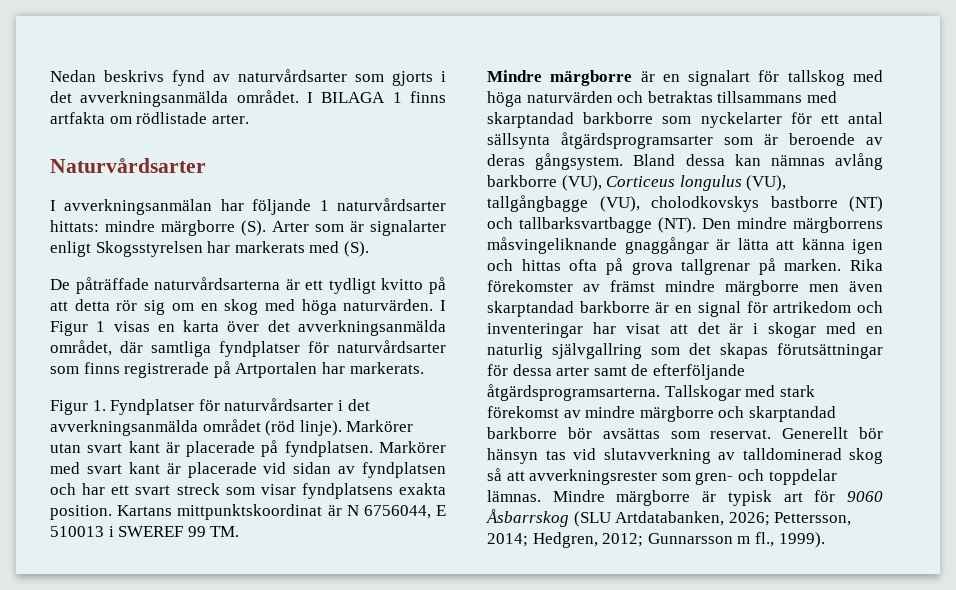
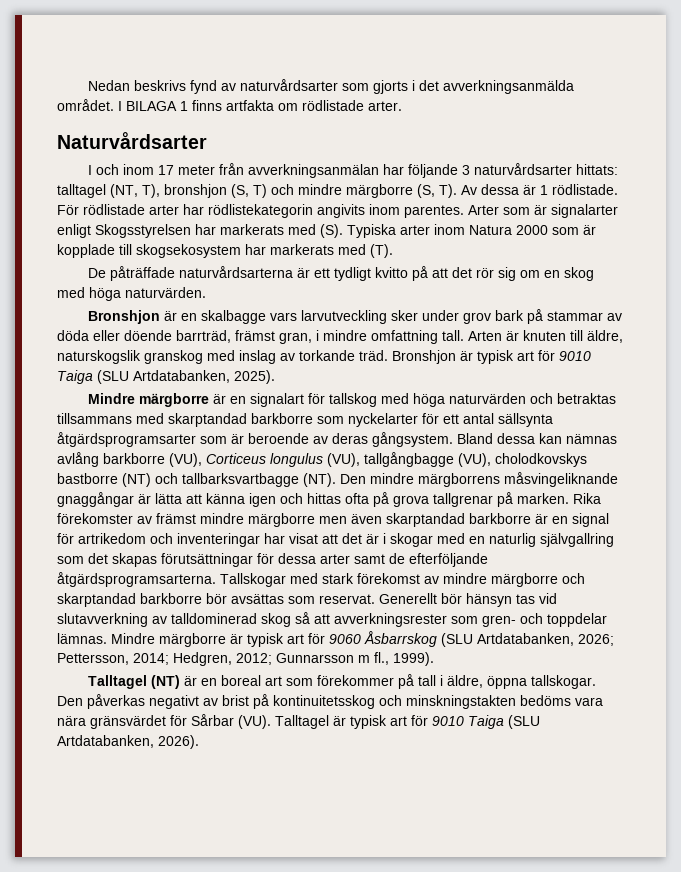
- I avverkningsanmälan har följande 1 naturvårdsarter hittats: mindre märgborre (S). Arter som är signalarter enligt Skogsstyrelsen har markerats med (S).
+ I och inom 17 meter från avverkningsanmälan har följande 3 naturvårdsarter hittats: talltagel (NT, T), bronshjon (S, T) och mindre märgborre (S, T). Av dessa är 1 rödlistade. För rödlistade arter har rödlistekategorin angivits inom parentes. Arter som är signalarter enligt Skogsstyrelsen har markerats med (S). Typiska arter inom Natura 2000 som är kopplade till skogsekosystem har markerats med (T).
- De påträffade naturvårdsarterna är ett tydligt kvitto på att detta rör sig om en skog med höga naturvärden. I Figur 1 visas en karta över det avverkningsanmälda området, där samtliga fyndplatser för naturvårdsarter som finns registrerade på Artportalen har markerats.
- Figur 1. Fyndplatser för naturvårdsarter i det avverkningsanmälda området (röd linje). Markörer utan svart kant är placerade på fyndplatsen. Markörer med svart kant är placerade vid sidan av fyndplatsen och har ett svart streck som visar fyndplatsens exakta position. Kartans mittpunktskoordinat är N 6756044, E 510013 i SWEREF 99 TM.
+ De påträffade naturvårdsarterna är ett tydligt kvitto på att det rör sig om en skog med höga naturvärden.
+ Bronshjon är en skalbagge vars larvutveckling sker under grov bark på stammar av döda eller döende barrträd, främst gran, i mindre omfattning tall. Arten är knuten till äldre, naturskogslik granskog med inslag av torkande träd. Bronshjon är typisk art för 9010 Taiga (SLU Artdatabanken, 2025).
+ Talltagel (NT) är en boreal art som förekommer på tall i äldre, öppna tallskogar. Den påverkas negativt av brist på kontinuitetsskog och minskningstakten bedöms vara nära gränsvärdet för Sårbar (VU). Talltagel är typisk art för 9010 Taiga (SLU Artdatabanken, 2026).

